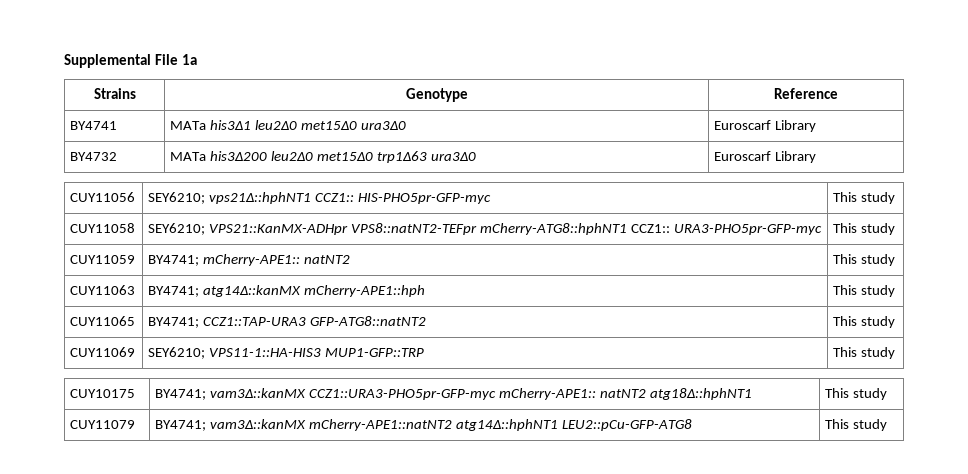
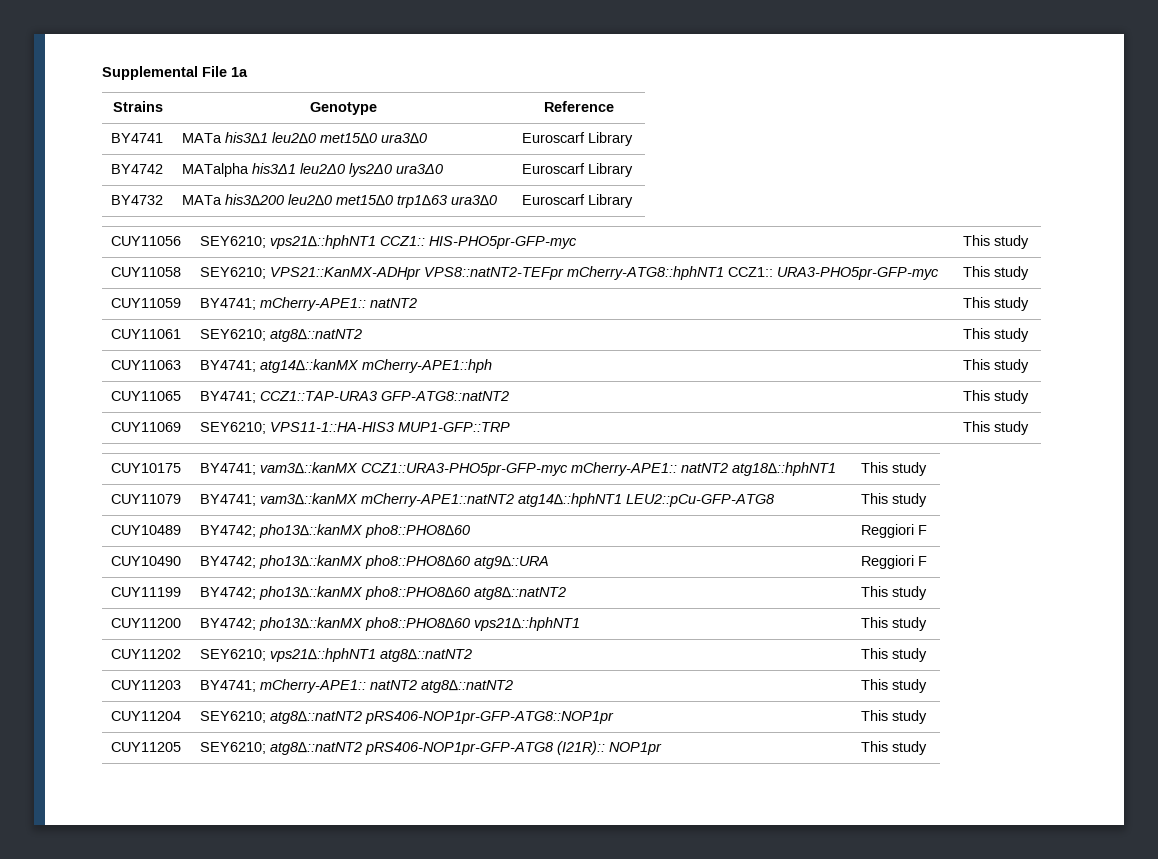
+ BY4742 | MATalpha his3Δ1 leu2Δ0 lys2Δ0 ura3Δ0 | Euroscarf Library
+ CUY11061 | SEY6210; atg8∆::natNT2 | This study
+ CUY10489 | BY4742; pho13∆::kanMX pho8::PHO8∆60 | Reggiori F
+ CUY10490 | BY4742; pho13∆::kanMX pho8::PHO8∆60 atg9∆::URA | Reggiori F
+ CUY11199 | BY4742; pho13∆::kanMX pho8::PHO8∆60 atg8∆::natNT2 | This study
+ CUY11200 | BY4742; pho13∆::kanMX pho8::PHO8∆60 vps21∆::hphNT1 | This study
+ CUY11202 | SEY6210; vps21∆::hphNT1 atg8∆::natNT2 | This study
+ CUY11203 | BY4741; mCherry-APE1:: natNT2 atg8∆::natNT2 | This study
+ CUY11204 | SEY6210; atg8∆::natNT2 pRS406-NOP1pr-GFP-ATG8::NOP1pr | This study
+ CUY11205 | SEY6210; atg8∆::natNT2 pRS406-NOP1pr-GFP-ATG8 (I21R):: NOP1pr | This study

